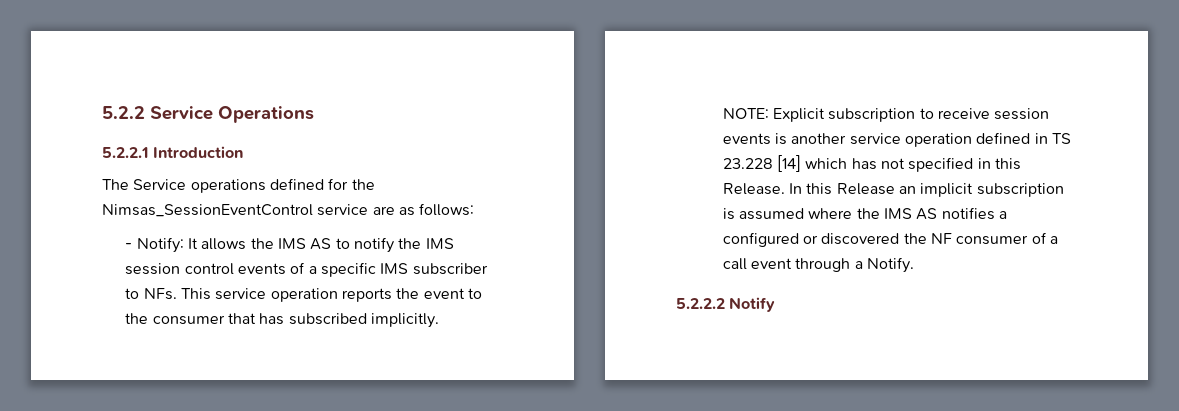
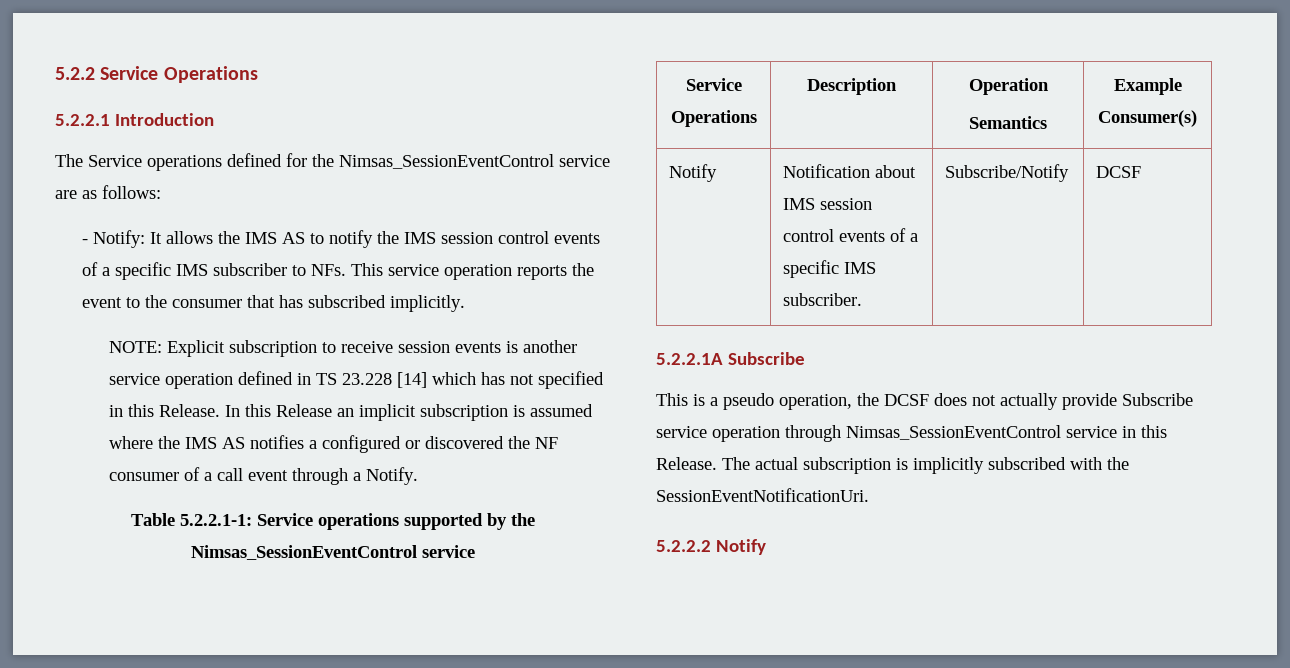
+ Table 5.2.2.1-1: Service operations supported by the Nimsas_SessionEventControl service
+ Service Operations | Description | Operation
+ Semantics | Example Consumer(s)
+ Notify | Notification about IMS session control events of a specific IMS subscriber. | Subscribe/Notify | DCSF
+ 5.2.2.1A Subscribe
+ This is a pseudo operation, the DCSF does not actually provide Subscribe service operation through Nimsas_SessionEventControl service in this Release. The actual subscription is implicitly subscribed with the SessionEventNotificationUri.

